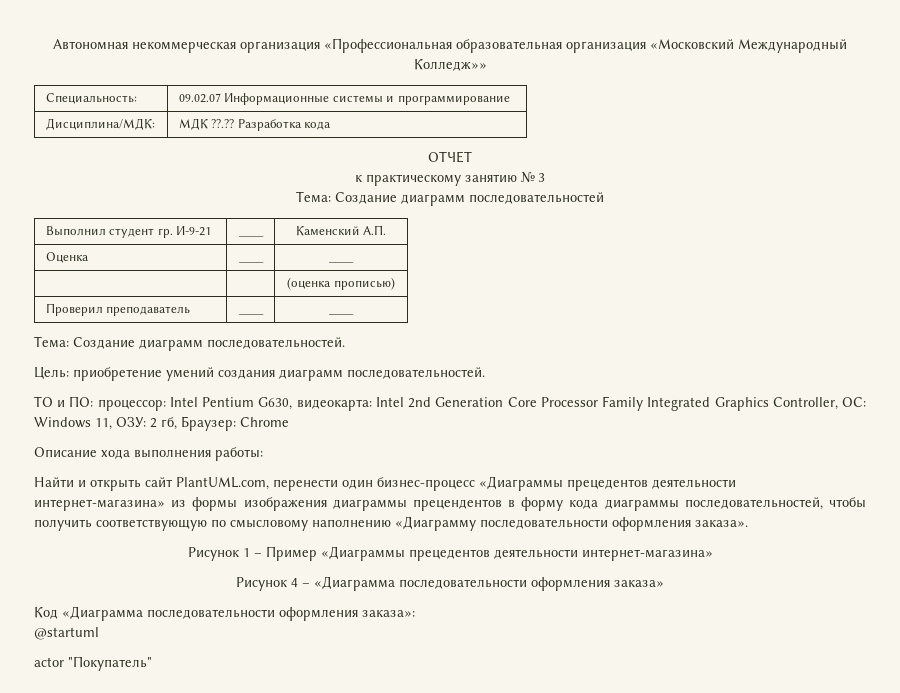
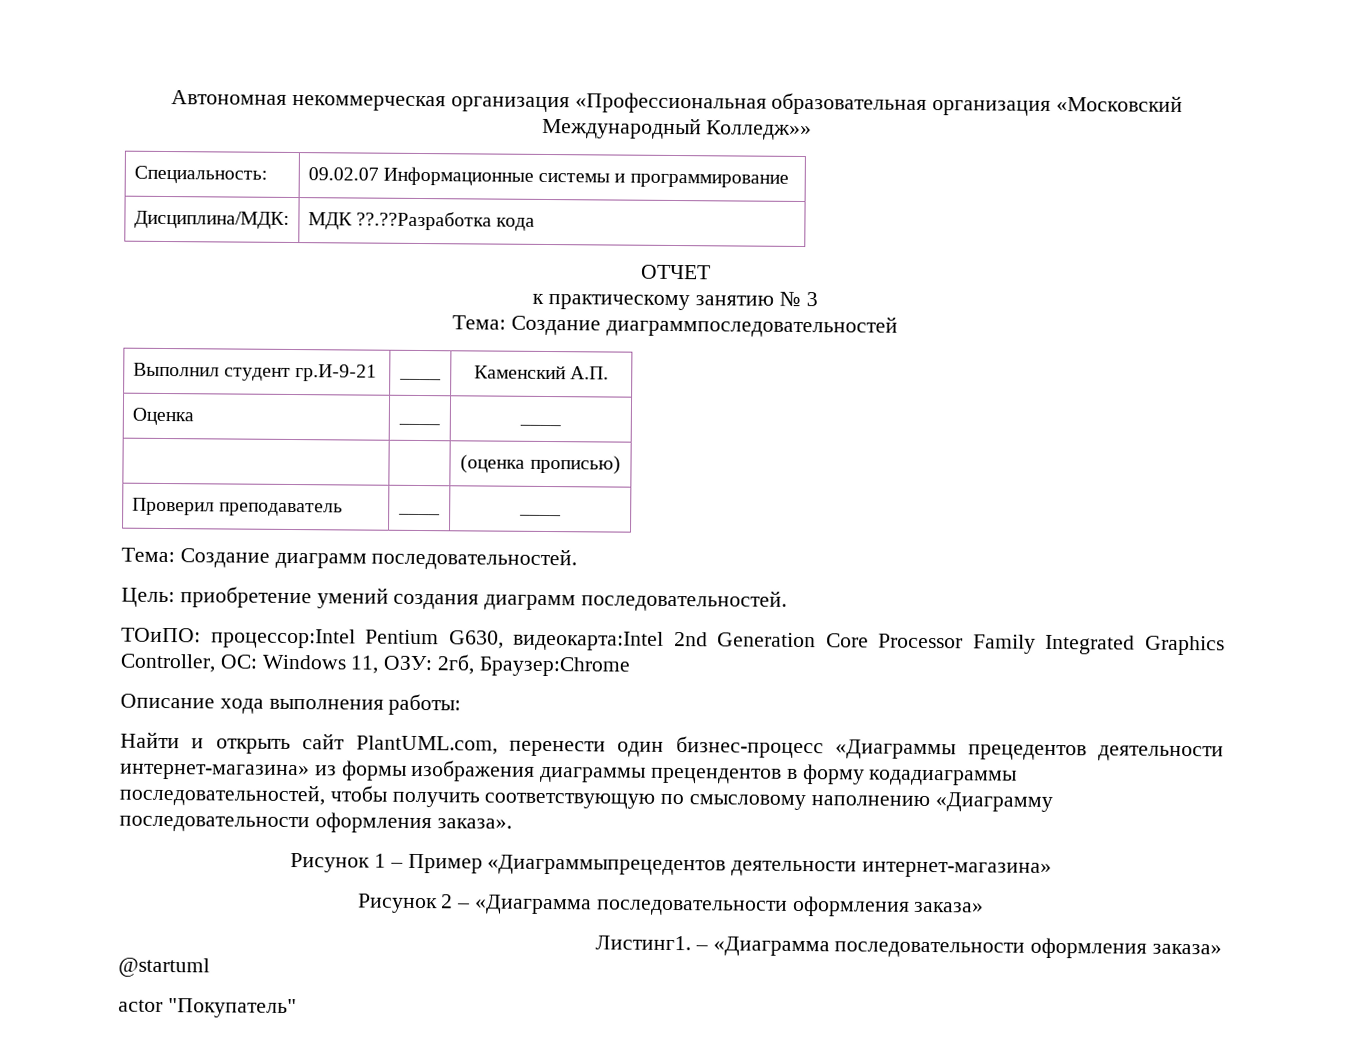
- Дисциплина/МДК: | МДК ??.?? Разработка кода
+ Дисциплина/МДК: | МДК ??.??Разработка кода
- Тема: Создание диаграмм последовательностей
+ Тема: Создание диаграммпоследовательностей
- Выполнил студент гр. И-9-21 | ____ | Каменский А.П.
+ Выполнил студент гр.И-9-21 | ____ | Каменский А.П.
- ТО и ПО: процессор: Intel Pentium G630, видеокарта: Intel 2nd Generation Core Processor Family Integrated Graphics Controller, ОС: Windows 11, ОЗУ: 2 гб, Браузер: Chrome
+ ТОиПО: процессор:Intel Pentium G630, видеокарта:Intel 2nd Generation Core Processor Family Integrated Graphics Controller, ОС: Windows 11, ОЗУ: 2гб, Браузер:Chrome
- Найти и открыть сайт PlantUML.com, перенести один бизнес-процесс «Диаграммы прецедентов деятельности интернет-магазина» из формы изображения диаграммы прецендентов в форму кода диаграммы последовательностей, чтобы получить соответствующую по смысловому наполнению «Диаграмму последовательности оформления заказа».
+ Найти и открыть сайт PlantUML.com, перенести один бизнес-процесс «Диаграммы прецедентов деятельности интернет-магазина» из формы изображения диаграммы прецендентов в форму кодадиаграммы последовательностей, чтобы получить соответствующую по смысловому наполнению «Диаграмму последовательности оформления заказа».
- Рисунок 1 – Пример «Диаграммы прецедентов деятельности интернет-магазина»
+ Рисунок 1 – Пример «Диаграммыпрецедентов деятельности интернет-магазина»
- Рисунок 4 – «Диаграмма последовательности оформления заказа»
- Код «Диаграмма последовательности оформления заказа»:
+ Рисунок 2 – «Диаграмма последовательности оформления заказа»
+ Листинг1. – «Диаграмма последовательности оформления заказа»

